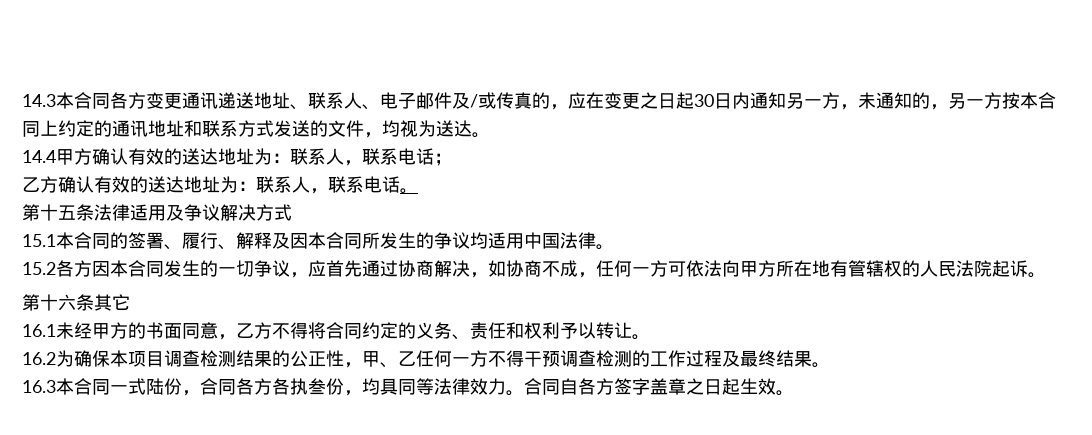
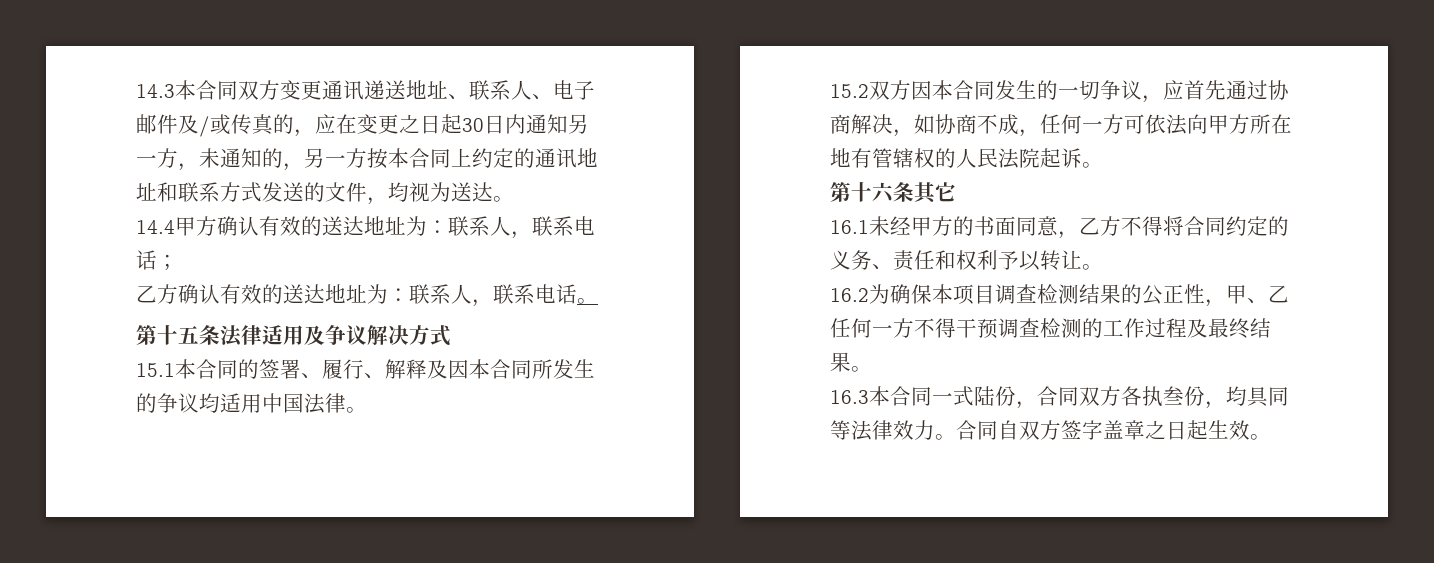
- 14.3本合同各方变更通讯递送地址、联系人、电子邮件及/或传真的，应在变更之日起30日内通知另一方，未通知的，另一方按本合同上约定的通讯地址和联系方式发送的文件，均视为送达。
+ 14.3本合同双方变更通讯递送地址、联系人、电子邮件及/或传真的，应在变更之日起30日内通知另一方，未通知的，另一方按本合同上约定的通讯地址和联系方式发送的文件，均视为送达。
- 15.2各方因本合同发生的一切争议，应首先通过协商解决，如协商不成，任何一方可依法向甲方所在地有管辖权的人民法院起诉。
+ 15.2双方因本合同发生的一切争议，应首先通过协商解决，如协商不成，任何一方可依法向甲方所在地有管辖权的人民法院起诉。
- 16.3本合同一式陆份，合同各方各执叁份，均具同等法律效力。
+ 16.3本合同一式陆份，合同双方各执叁份，均具同等法律效力。
- 合同自各方签字盖章之日起生效。
+ 合同自双方签字盖章之日起生效。

